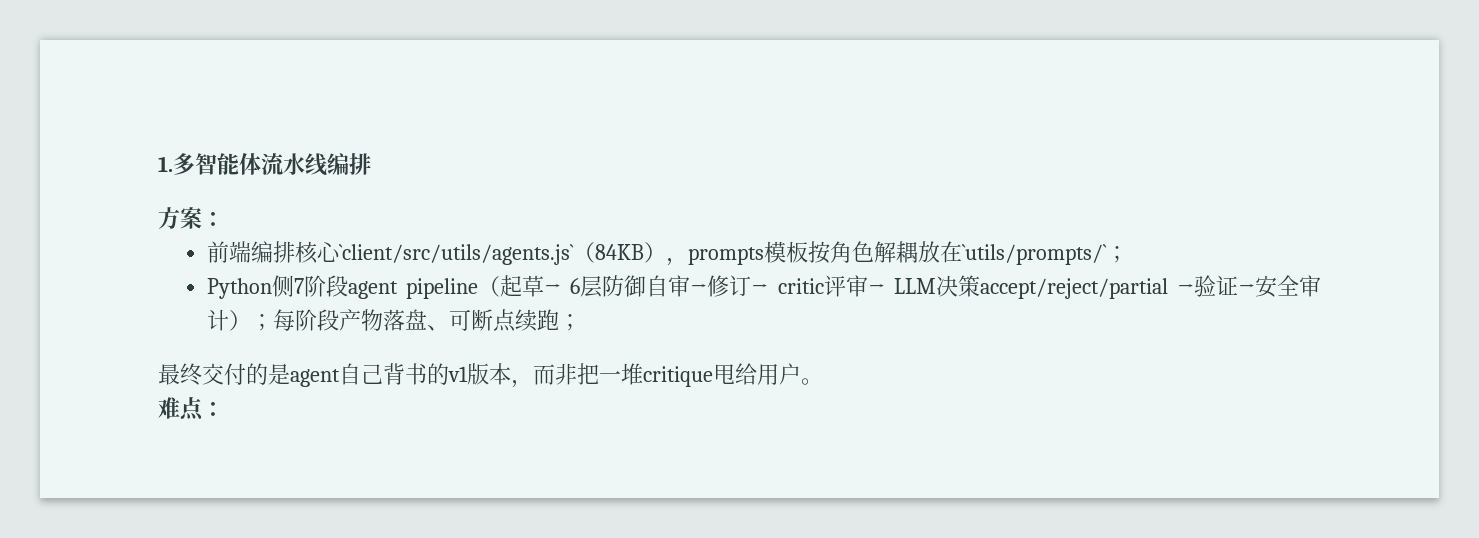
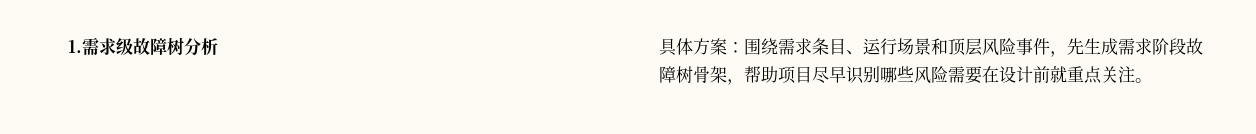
- 1.多智能体流水线编排
- 方案：
- 前端编排核心`client/src/utils/agents.js`（84KB），prompts模板按角色解耦放在`utils/prompts/`；
- Python侧7阶段agent pipeline（起草→ 6层防御自审→修订→ critic评审→ LLM决策accept/reject/partial →验证→安全审计）；每阶段产物落盘、可断点续跑；
- 最终交付的是agent自己背书的v1版本，而非把一堆critique甩给用户。
+ 1.需求级故障树分析
+ 具体方案：围绕需求条目、运行场景和顶层风险事件，先生成需求阶段故障树骨架，帮助项目尽早识别哪些风险需要在设计前就重点关注。
- 难点：

